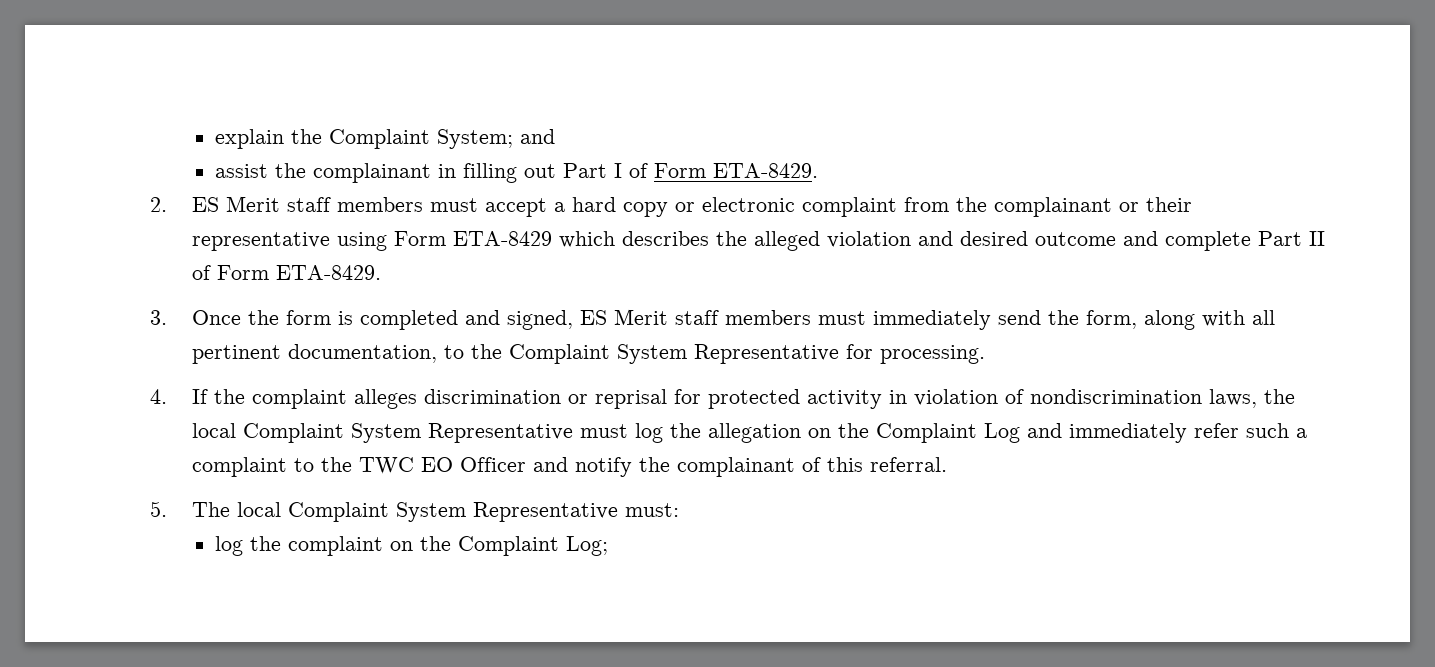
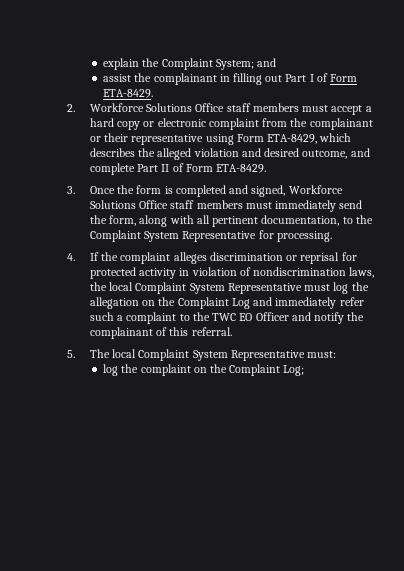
- 2. ES Merit staff members must accept a hard copy or electronic complaint from the complainant or their representative using Form ETA-8429 which describes the alleged violation and desired outcome and complete Part II of Form ETA-8429.
+ 2. Workforce Solutions Office staff members must accept a hard copy or electronic complaint from the complainant or their representative using Form ETA-8429, which describes the alleged violation and desired outcome, and complete Part II of Form ETA-8429.
- 3. Once the form is completed and signed, ES Merit staff members must immediately send the form, along with all pertinent documentation, to the Complaint System Representative for processing.
+ 3. Once the form is completed and signed, Workforce Solutions Office staff members must immediately send the form, along with all pertinent documentation, to the Complaint System Representative for processing.

